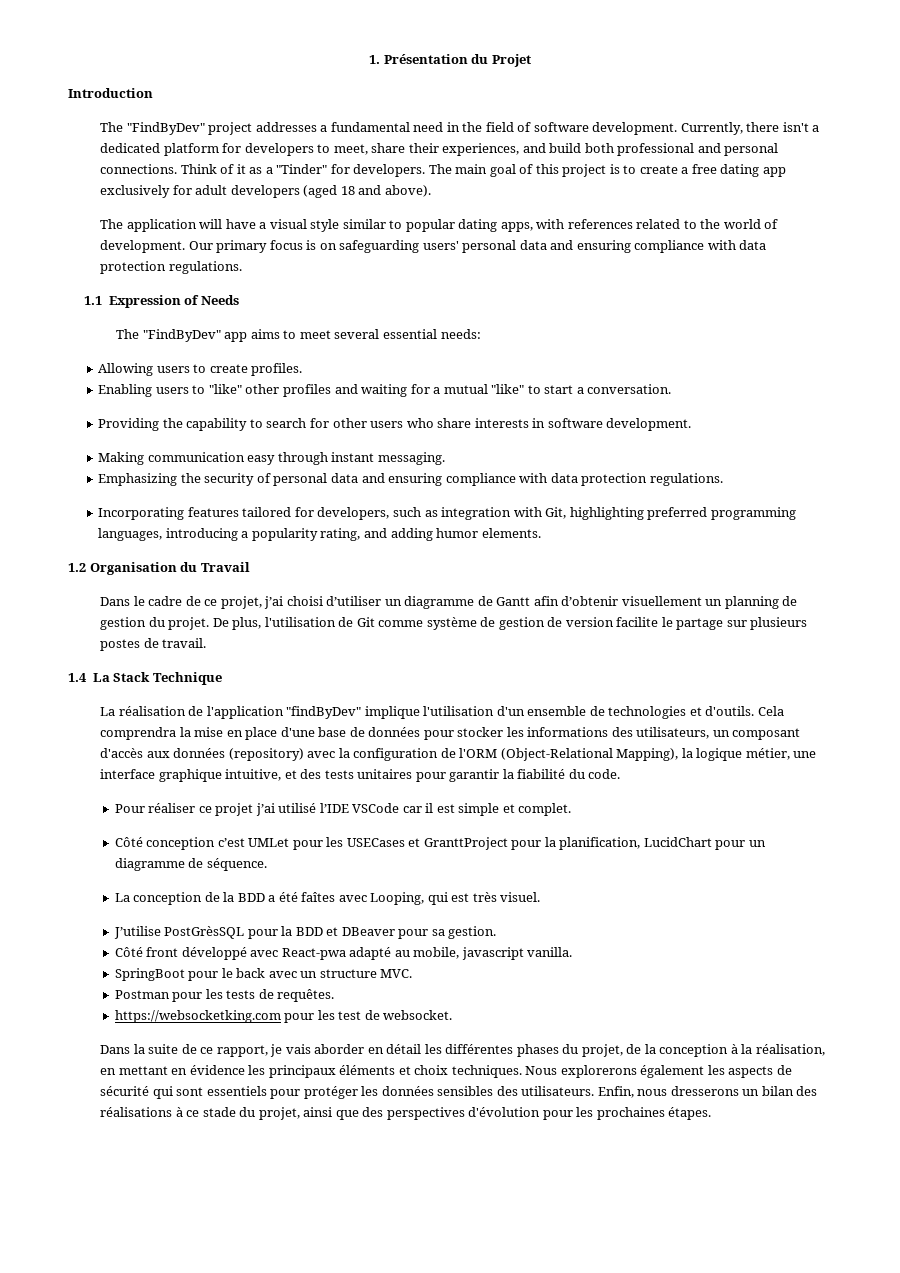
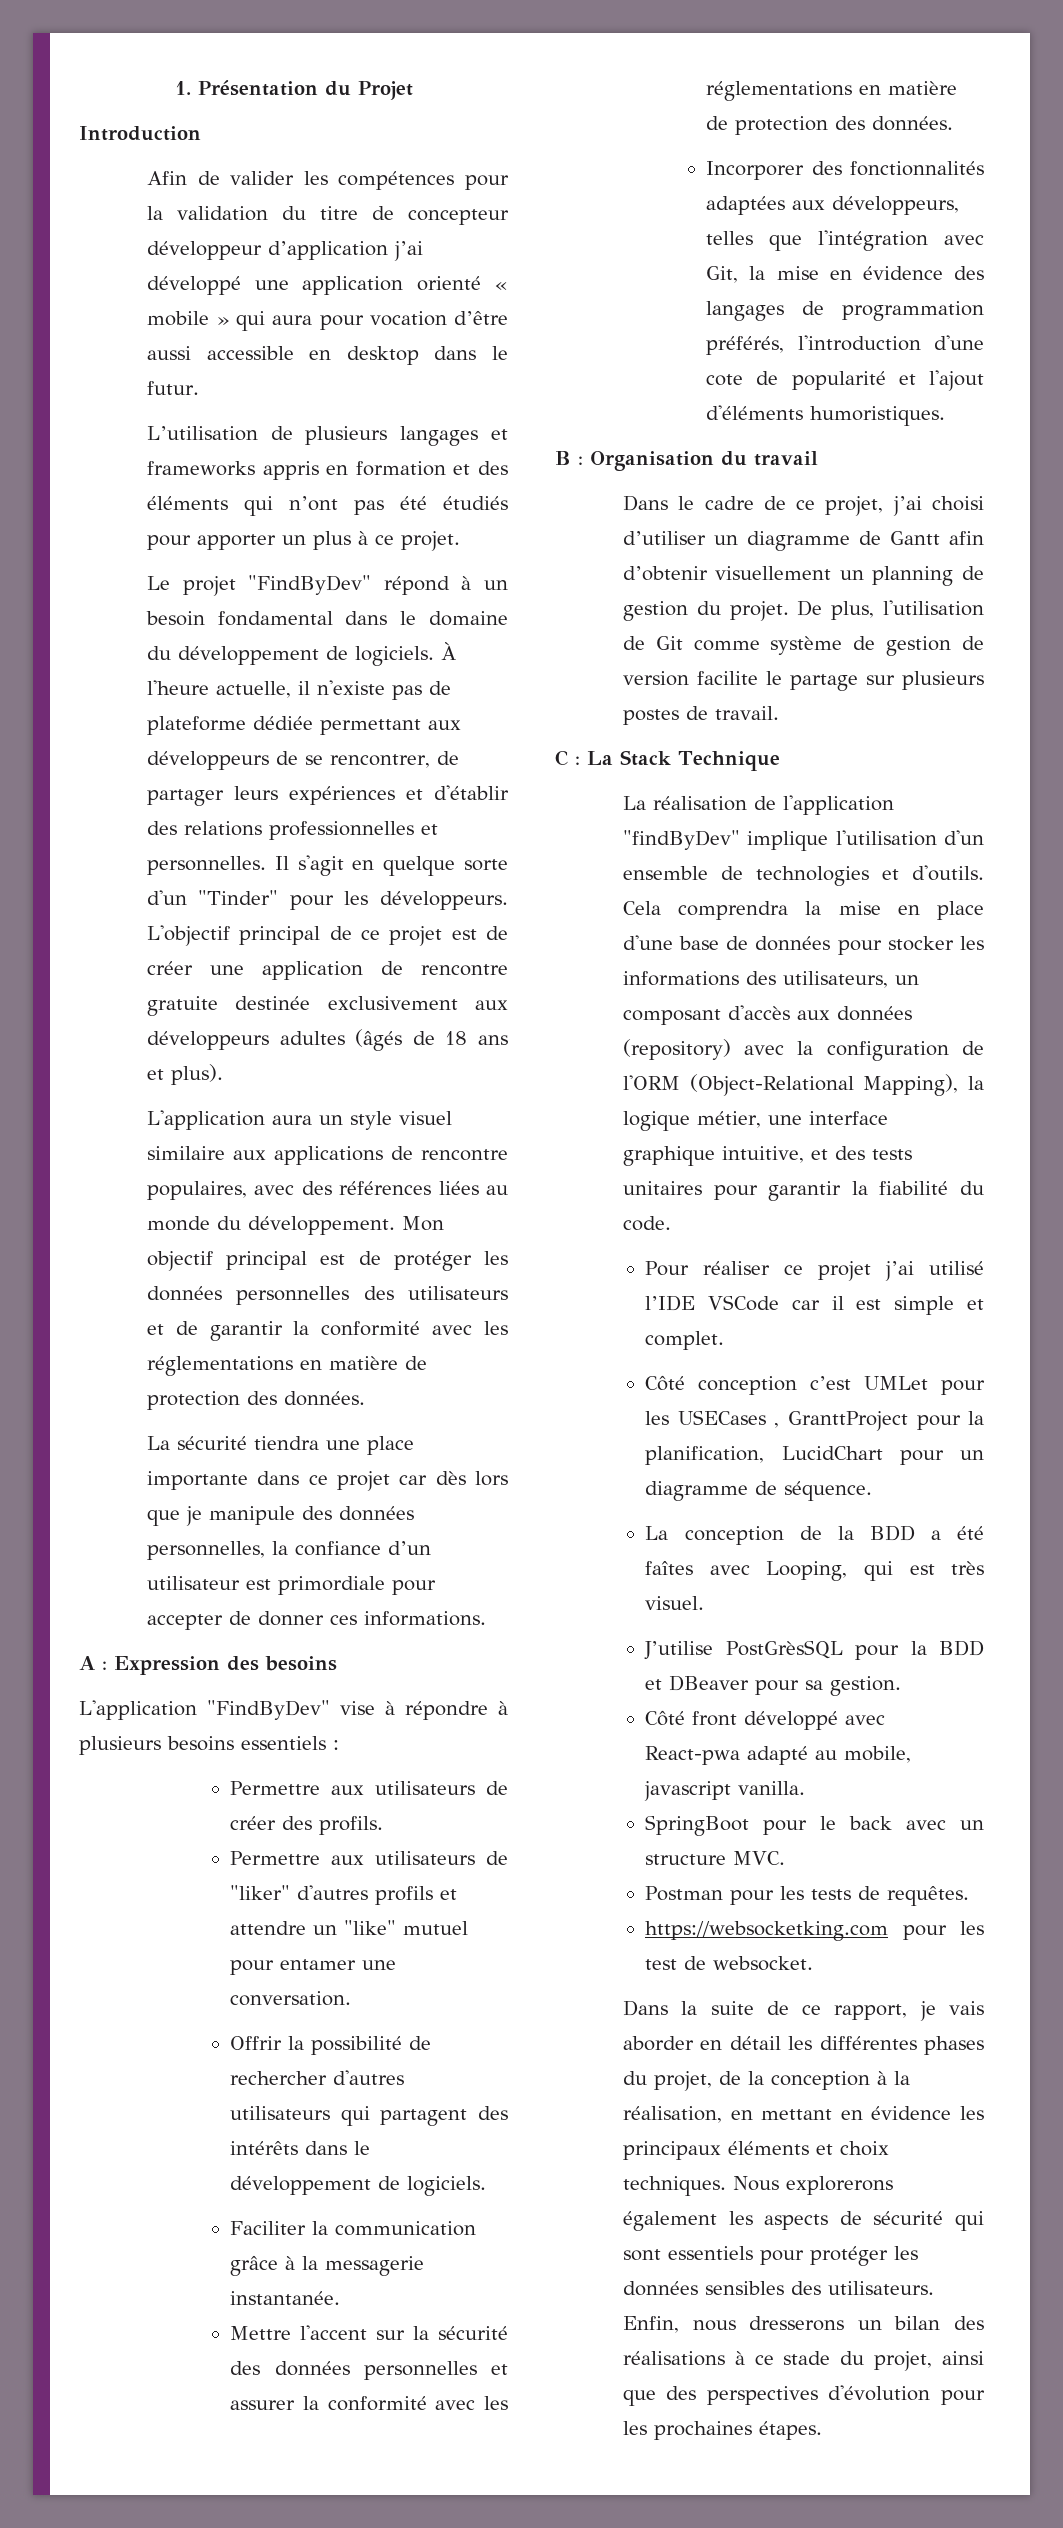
- The "FindByDev" project addresses a fundamental need in the field of software development. Currently, there isn't a dedicated platform for developers to meet, share their experiences, and build both professional and personal connections. Think of it as a "Tinder" for developers. The main goal of this project is to create a free dating app exclusively for adult developers (aged 18 and above).
- The application will have a visual style similar to popular dating apps, with references related to the world of development. Our primary focus is on safeguarding users' personal data and ensuring compliance with data protection regulations.
- 1.1 Expression of Needs
- The "FindByDev" app aims to meet several essential needs:
- Allowing users to create profiles.
- Enabling users to "like" other profiles and waiting for a mutual "like" to start a conversation.
- Providing the capability to search for other users who share interests in software development.
- Making communication easy through instant messaging.
- Emphasizing the security of personal data and ensuring compliance with data protection regulations.
- Incorporating features tailored for developers, such as integration with Git, highlighting preferred programming languages, introducing a popularity rating, and adding humor elements.
- 1.2 Organisation du Travail
+ Afin de valider les compétences pour la validation du titre de concepteur développeur d’application j’ai développé une application orienté « mobile » qui aura pour vocation d’être aussi accessible en desktop dans le futur.
+ L’utilisation de plusieurs langages et frameworks appris en formation et des éléments qui n’ont pas été étudiés pour apporter un plus à ce projet.
+ Le projet "FindByDev" répond à un besoin fondamental dans le domaine du développement de logiciels. À l'heure actuelle, il n'existe pas de plateforme dédiée permettant aux développeurs de se rencontrer, de partager leurs expériences et d'établir des relations professionnelles et personnelles. Il s'agit en quelque sorte d'un "Tinder" pour les développeurs. L'objectif principal de ce projet est de créer une application de rencontre gratuite destinée exclusivement aux développeurs adultes (âgés de 18 ans et plus).
+ L'application aura un style visuel similaire aux applications de rencontre populaires, avec des références liées au monde du développement. Mon objectif principal est de protéger les données personnelles des utilisateurs et de garantir la conformité avec les réglementations en matière de protection des données.
+ La sécurité tiendra une place importante dans ce projet car dès lors que je manipule des données personnelles, la confiance d’un utilisateur est primordiale pour accepter de donner ces informations.
+ A : Expression des besoins
+ L'application "FindByDev" vise à répondre à plusieurs besoins essentiels :
+ Permettre aux utilisateurs de créer des profils.
+ Permettre aux utilisateurs de "liker" d'autres profils et attendre un "like" mutuel pour entamer une conversation.
+ Offrir la possibilité de rechercher d'autres utilisateurs qui partagent des intérêts dans le développement de logiciels.
+ Faciliter la communication grâce à la messagerie instantanée.
+ Mettre l'accent sur la sécurité des données personnelles et assurer la conformité avec les réglementations en matière de protection des données.
+ Incorporer des fonctionnalités adaptées aux développeurs, telles que l'intégration avec Git, la mise en évidence des langages de programmation préférés, l'introduction d'une cote de popularité et l'ajout d'éléments humoristiques.
+ B : Organisation du travail
- 1.4 La Stack Technique
+ C : La Stack Technique
- Côté conception c’est UMLet pour les USECases et GranttProject pour la planification, LucidChart pour un diagramme de séquence.
+ Côté conception c’est UMLet pour les USECases , GranttProject pour la planification, LucidChart pour un diagramme de séquence.

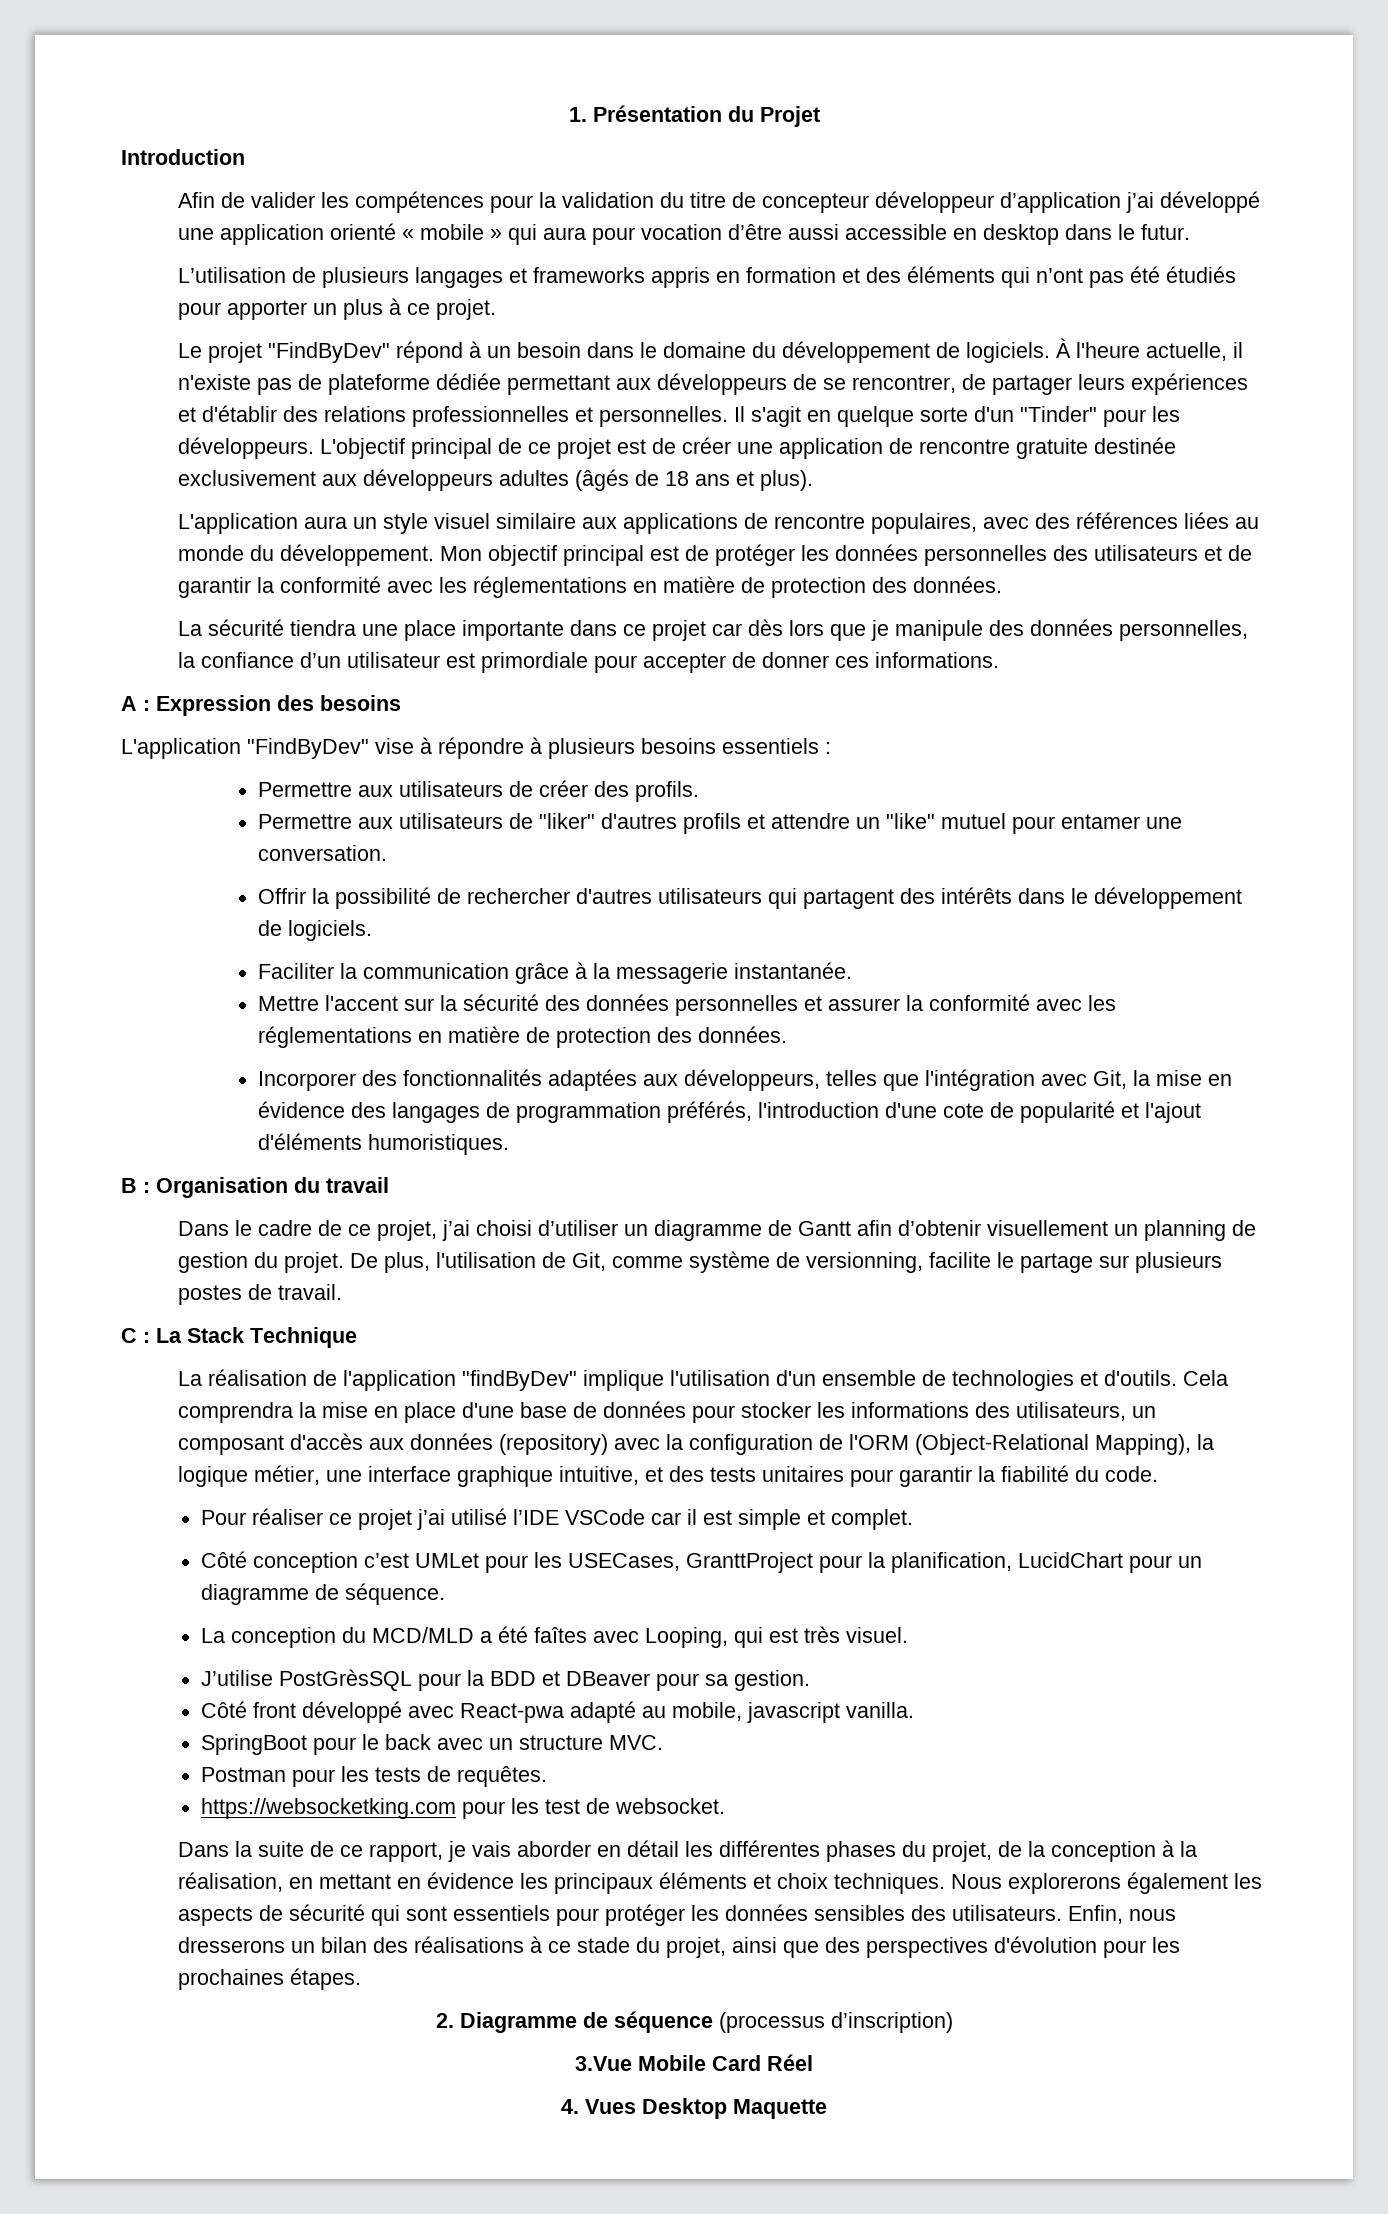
- Le projet "FindByDev" répond à un besoin fondamental dans le domaine du développement de logiciels.
+ Le projet "FindByDev" répond à un besoin dans le domaine du développement de logiciels.
- De plus, l'utilisation de Git comme système de gestion de version facilite le partage sur plusieurs postes de travail.
+ De plus, l'utilisation de Git, comme système de versionning, facilite le partage sur plusieurs postes de travail.
- Côté conception c’est UMLet pour les USECases , GranttProject pour la planification, LucidChart pour un diagramme de séquence.
+ Côté conception c’est UMLet pour les USECases, GranttProject pour la planification, LucidChart pour un diagramme de séquence.
- La conception de la BDD a été faîtes avec Looping, qui est très visuel.
+ La conception du MCD/MLD a été faîtes avec Looping, qui est très visuel.
+ 2. Diagramme de séquence (processus d’inscription)
+ 3.Vue Mobile Card Réel
+ 4. Vues Desktop Maquette

